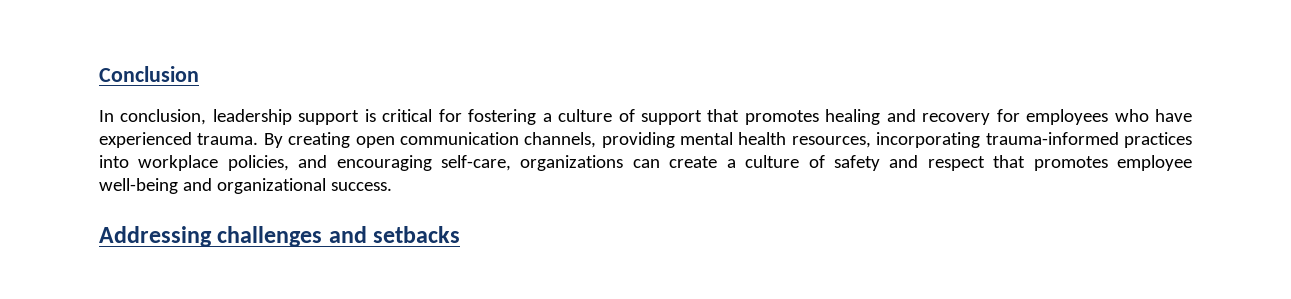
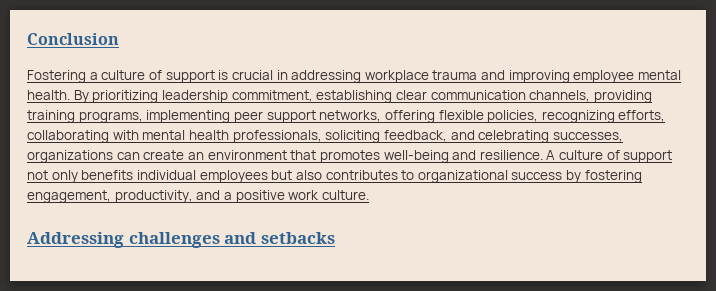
- In conclusion, leadership support is critical for fostering a culture of support that promotes healing and recovery for employees who have experienced trauma. By creating open communication channels, providing mental health resources, incorporating trauma-informed practices into workplace policies, and encouraging self-care, organizations can create a culture of safety and respect that promotes employee well-being and organizational success.
+ Fostering a culture of support is crucial in addressing workplace trauma and improving employee mental health. By prioritizing leadership commitment, establishing clear communication channels, providing training programs, implementing peer support networks, offering flexible policies, recognizing efforts, collaborating with mental health professionals, soliciting feedback, and celebrating successes, organizations can create an environment that promotes well-being and resilience. A culture of support not only benefits individual employees but also contributes to organizational success by fostering engagement, productivity, and a positive work culture.

